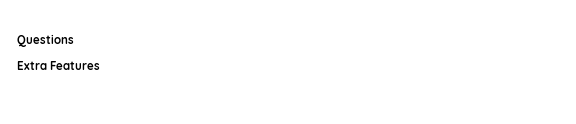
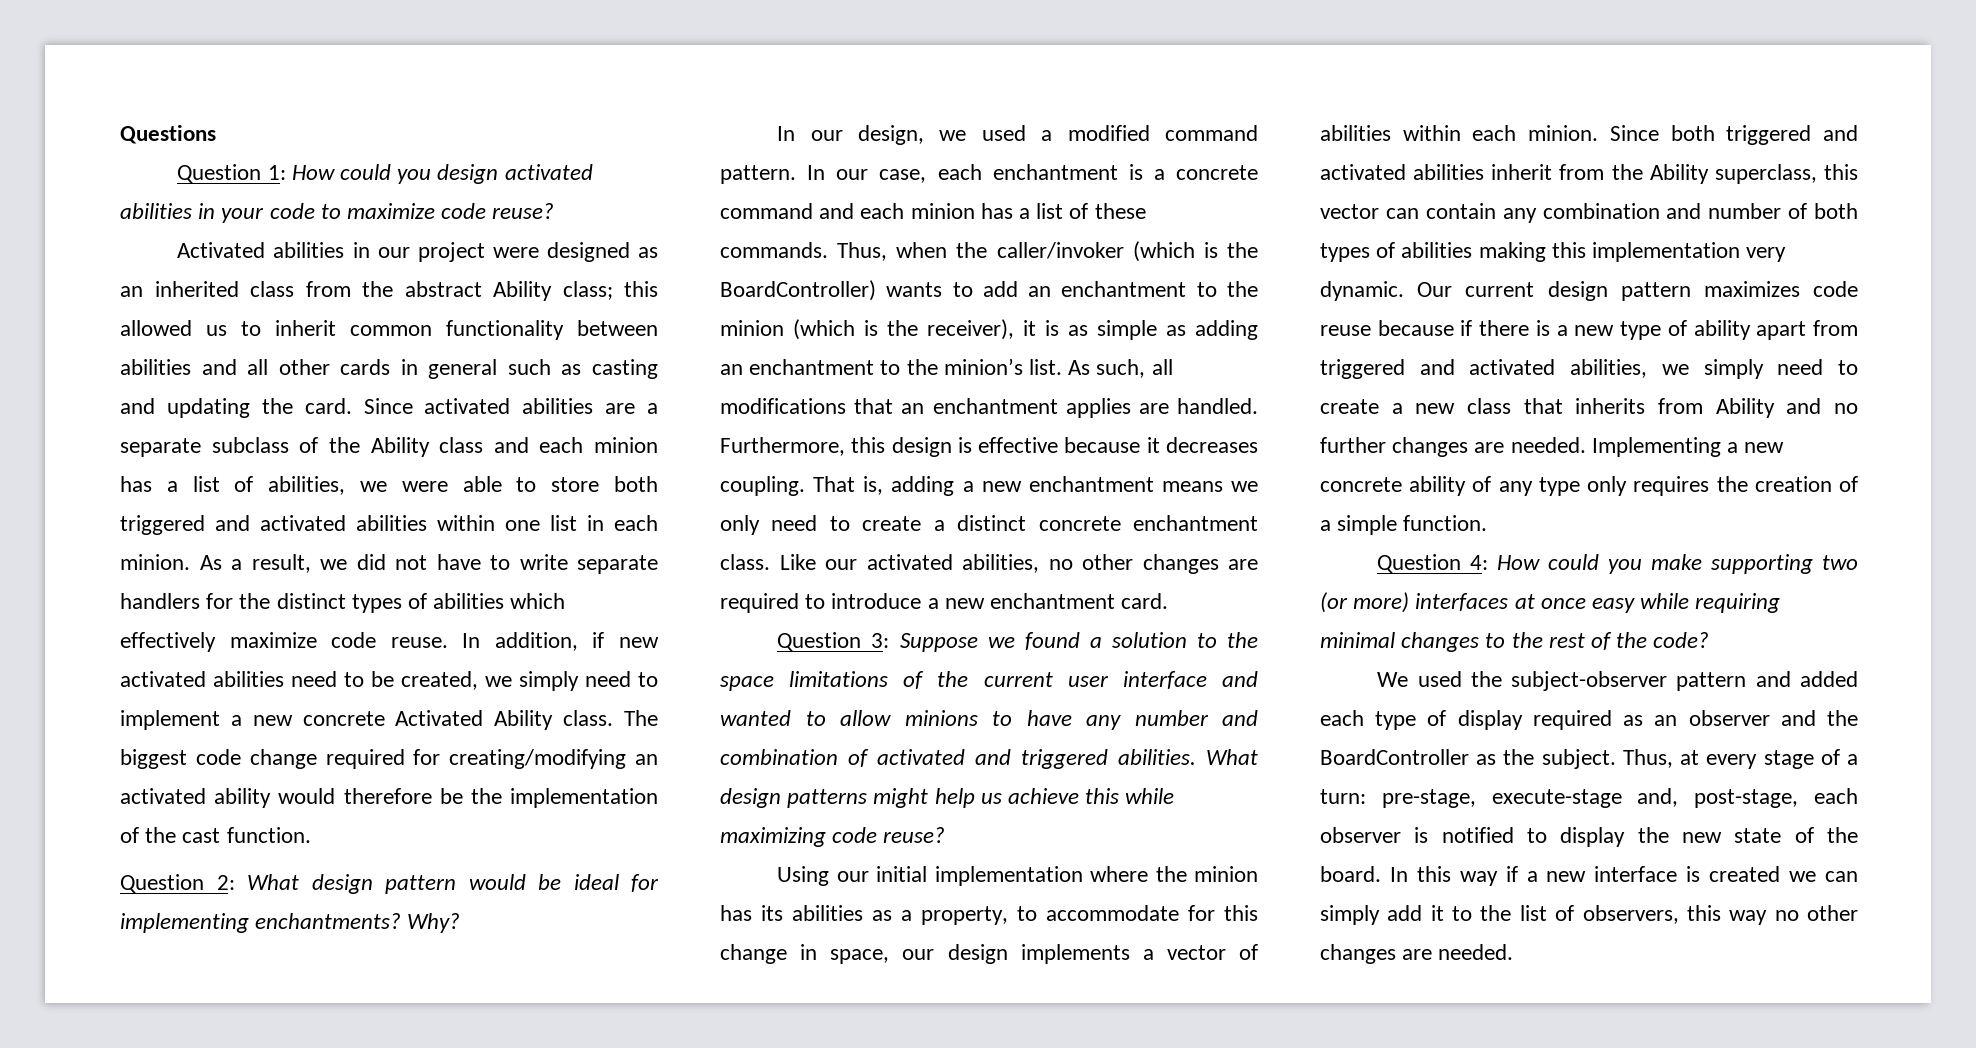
- Extra Features
+ Question 1: How could you design activated abilities in your code to maximize code reuse?
+ Activated abilities in our project were designed as an inherited class from the abstract Ability class; this allowed us to inherit common functionality between abilities and all other cards in general such as casting and updating the card. Since activated abilities are a separate subclass of the Ability class and each minion has a list of abilities, we were able to store both triggered and activated abilities within one list in each minion. As a result, we did not have to write separate handlers for the distinct types of abilities which effectively maximize code reuse. In addition, if new activated abilities need to be created, we simply need to implement a new concrete Activated Ability class. The biggest code change required for creating/modifying an activated ability would therefore be the implementation of the cast function.
+ Question 2: What design pattern would be ideal for implementing enchantments? Why?
+ In our design, we used a modified command pattern. In our case, each enchantment is a concrete command and each minion has a list of these commands. Thus, when the caller/invoker (which is the BoardController) wants to add an enchantment to the minion (which is the receiver), it is as simple as adding an enchantment to the minion’s list. As such, all modifications that an enchantment applies are handled. Furthermore, this design is effective because it decreases coupling. That is, adding a new enchantment means we only need to create a distinct concrete enchantment class. Like our activated abilities, no other changes are required to introduce a new enchantment card.
+ Question 3: Suppose we found a solution to the space limitations of the current user interface and wanted to allow minions to have any number and combination of activated and triggered abilities. What design patterns might help us achieve this while maximizing code reuse?
+ Using our initial implementation where the minion has its abilities as a property, to accommodate for this change in space, our design implements a vector of abilities within each minion. Since both triggered and activated abilities inherit from the Ability superclass, this vector can contain any combination and number of both types of abilities making this implementation very dynamic. Our current design pattern maximizes code reuse because if there is a new type of ability apart from triggered and activated abilities, we simply need to create a new class that inherits from Ability and no further changes are needed. Implementing a new concrete ability of any type only requires the creation of a simple function.
+ Question 4: How could you make supporting two (or more) interfaces at once easy while requiring minimal changes to the rest of the code?
+ We used the subject-observer pattern and added each type of display required as an observer and the BoardController as the subject. Thus, at every stage of a turn: pre-stage, execute-stage and, post-stage, each observer is notified to display the new state of the board. In this way if a new interface is created we can simply add it to the list of observers, this way no other changes are needed.

